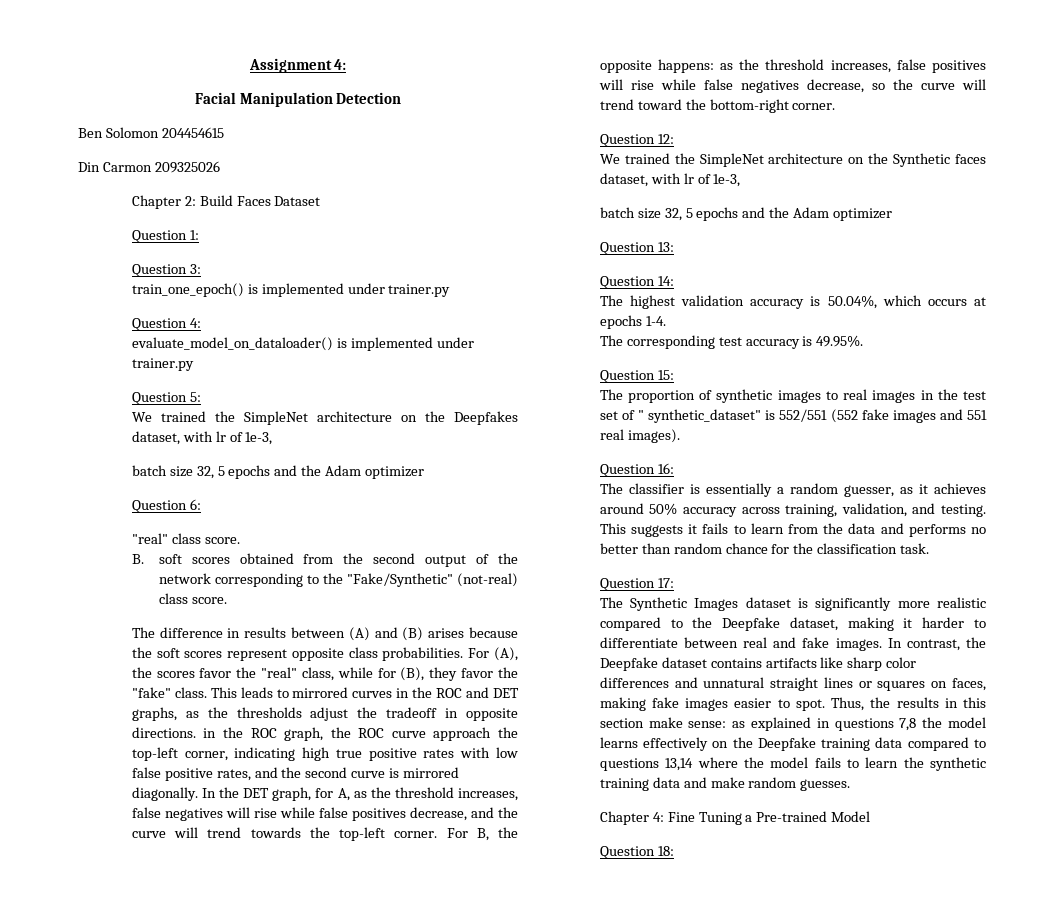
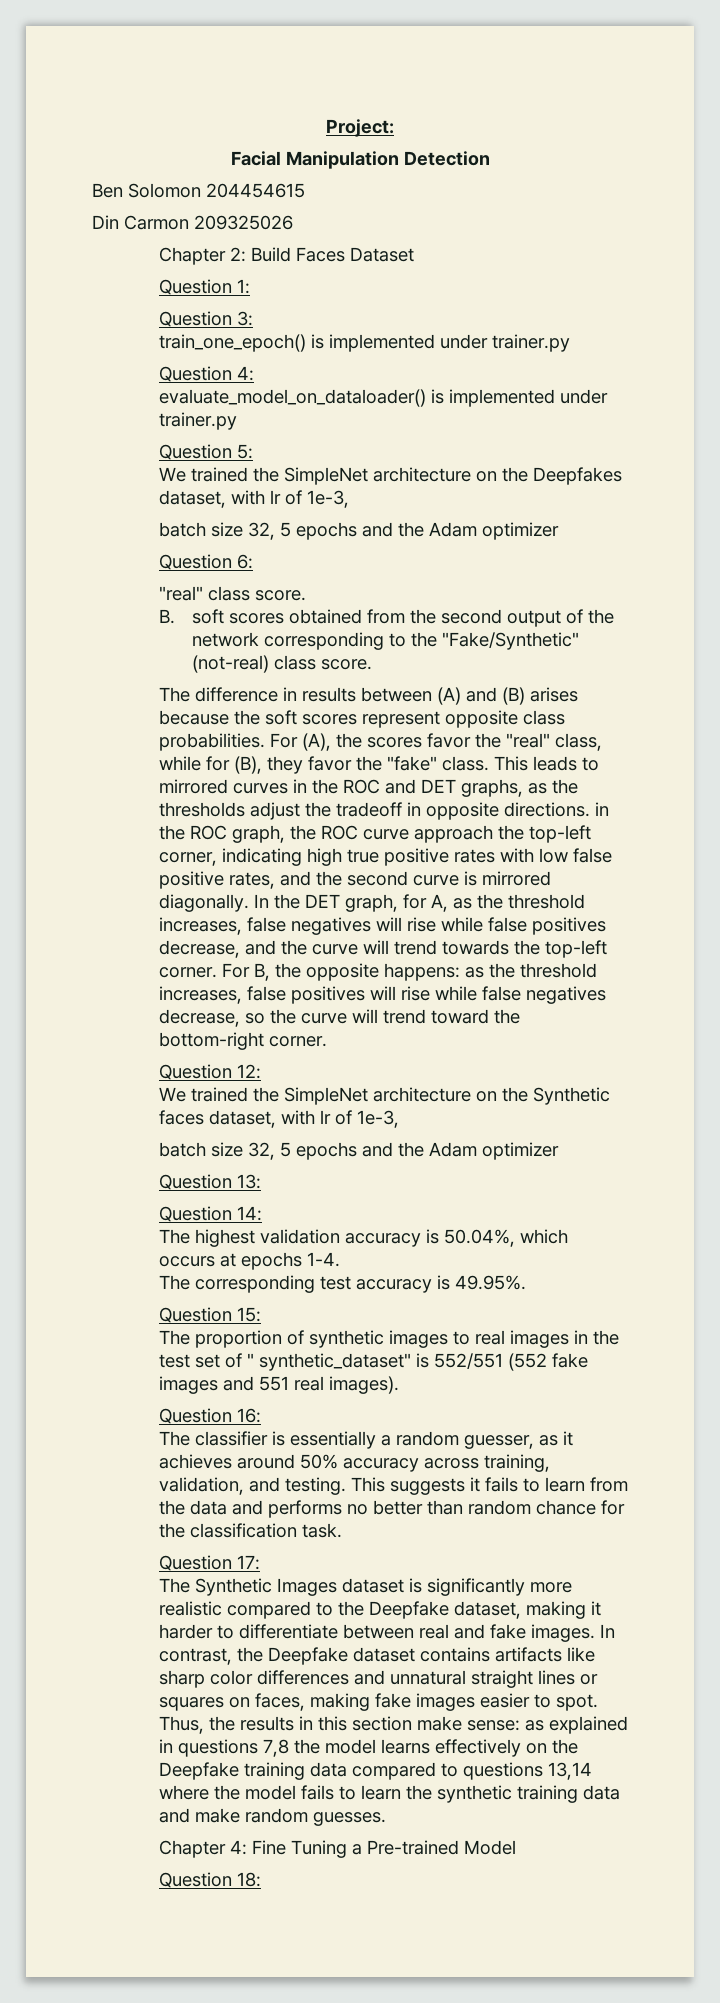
- Assignment 4:
+ Project:

